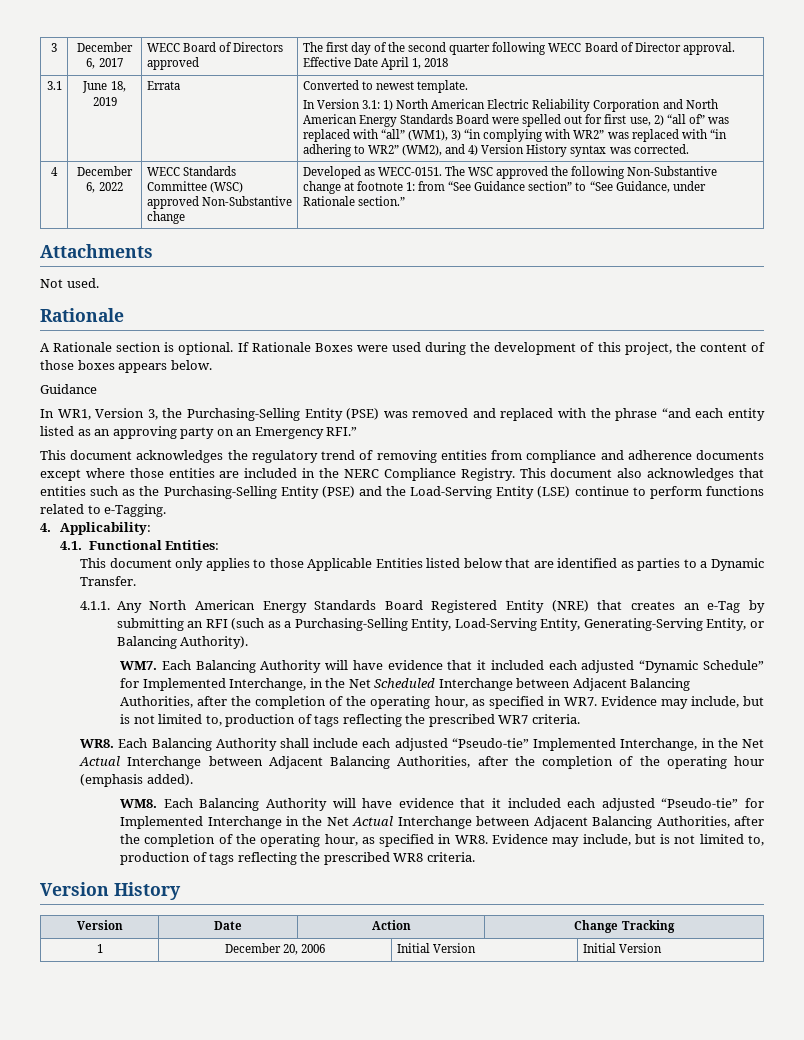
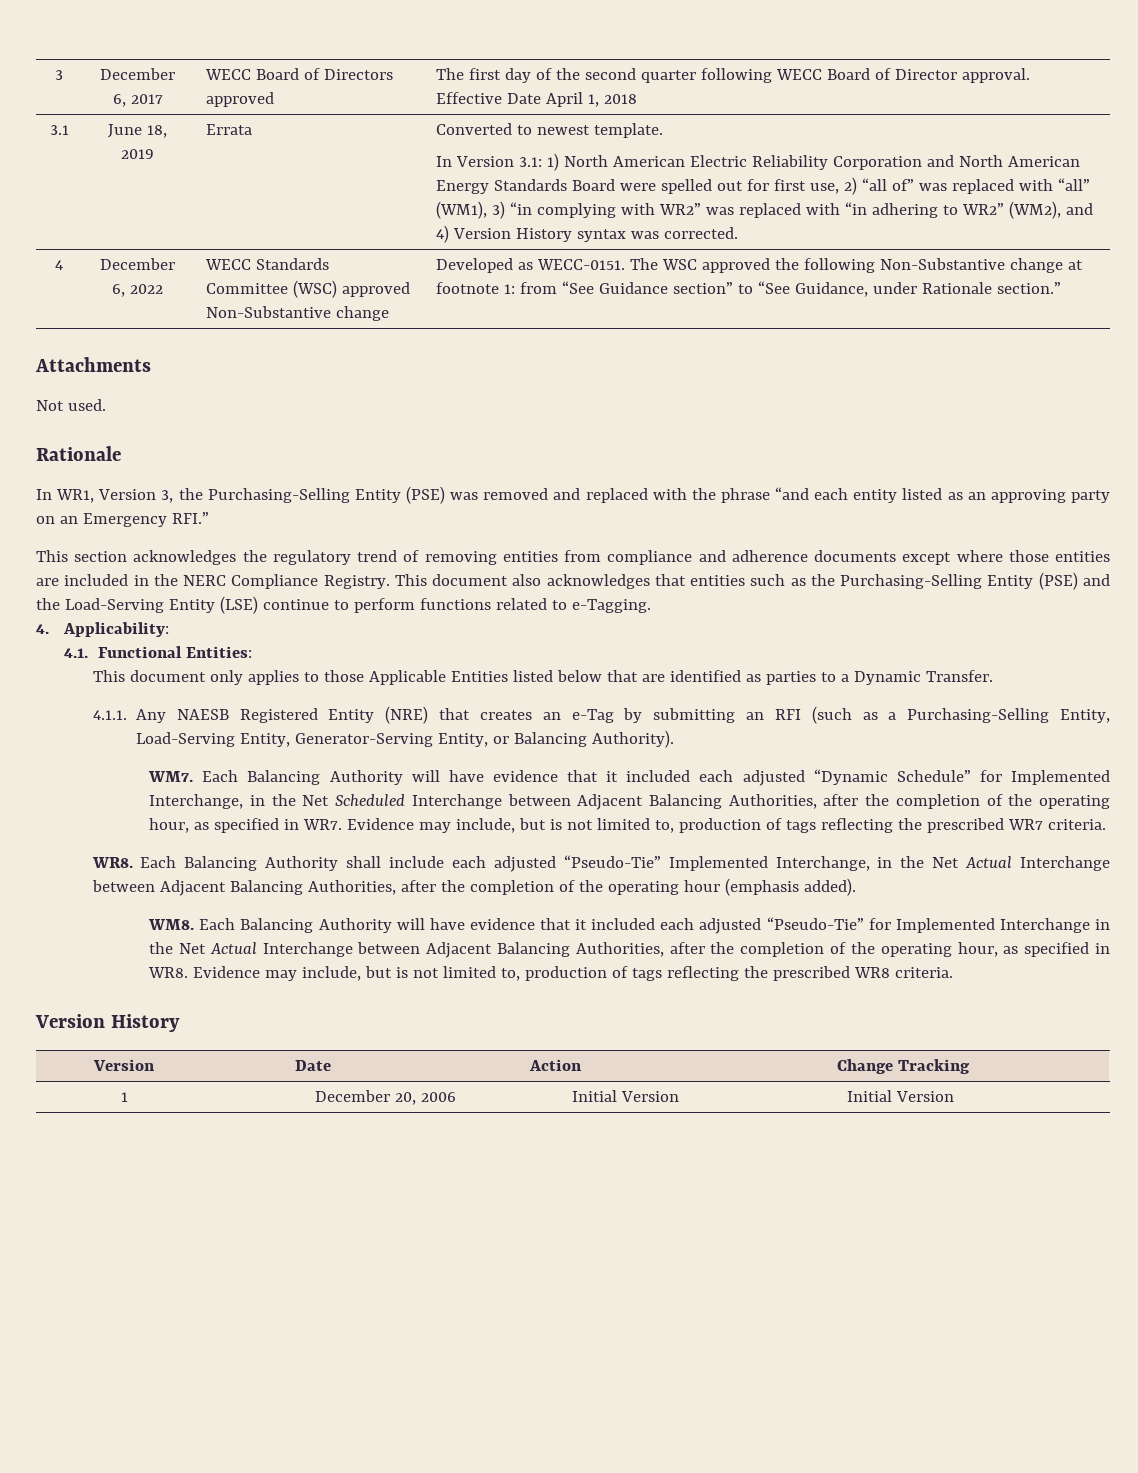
- A Rationale section is optional. If Rationale Boxes were used during the development of this project, the content of those boxes appears below.
- Guidance
- This document acknowledges the regulatory trend of removing entities from compliance and adherence documents except where those entities are included in the NERC Compliance Registry.
+ This section acknowledges the regulatory trend of removing entities from compliance and adherence documents except where those entities are included in the NERC Compliance Registry.
- 4.1.1. Any North American Energy Standards Board Registered Entity (NRE) that creates an e-Tag by submitting an RFI (such as a Purchasing-Selling Entity, Load-Serving Entity, Generating-Serving Entity, or Balancing Authority).
+ 4.1.1. Any NAESB Registered Entity (NRE) that creates an e-Tag by submitting an RFI (such as a Purchasing-Selling Entity, Load-Serving Entity, Generator-Serving Entity, or Balancing Authority).
- WR8. Each Balancing Authority shall include each adjusted “Pseudo-tie” Implemented Interchange, in the Net Actual Interchange between Adjacent Balancing Authorities, after the completion of the operating hour (emphasis added).
+ WR8. Each Balancing Authority shall include each adjusted “Pseudo-Tie” Implemented Interchange, in the Net Actual Interchange between Adjacent Balancing Authorities, after the completion of the operating hour (emphasis added).
- WM8. Each Balancing Authority will have evidence that it included each adjusted “Pseudo-tie” for Implemented Interchange in the Net Actual Interchange between Adjacent Balancing Authorities, after the completion of the operating hour, as specified in WR8. Evidence may include, but is not limited to, production of tags reflecting the prescribed WR8 criteria.
+ WM8. Each Balancing Authority will have evidence that it included each adjusted “Pseudo-Tie” for Implemented Interchange in the Net Actual Interchange between Adjacent Balancing Authorities, after the completion of the operating hour, as specified in WR8. Evidence may include, but is not limited to, production of tags reflecting the prescribed WR8 criteria.

